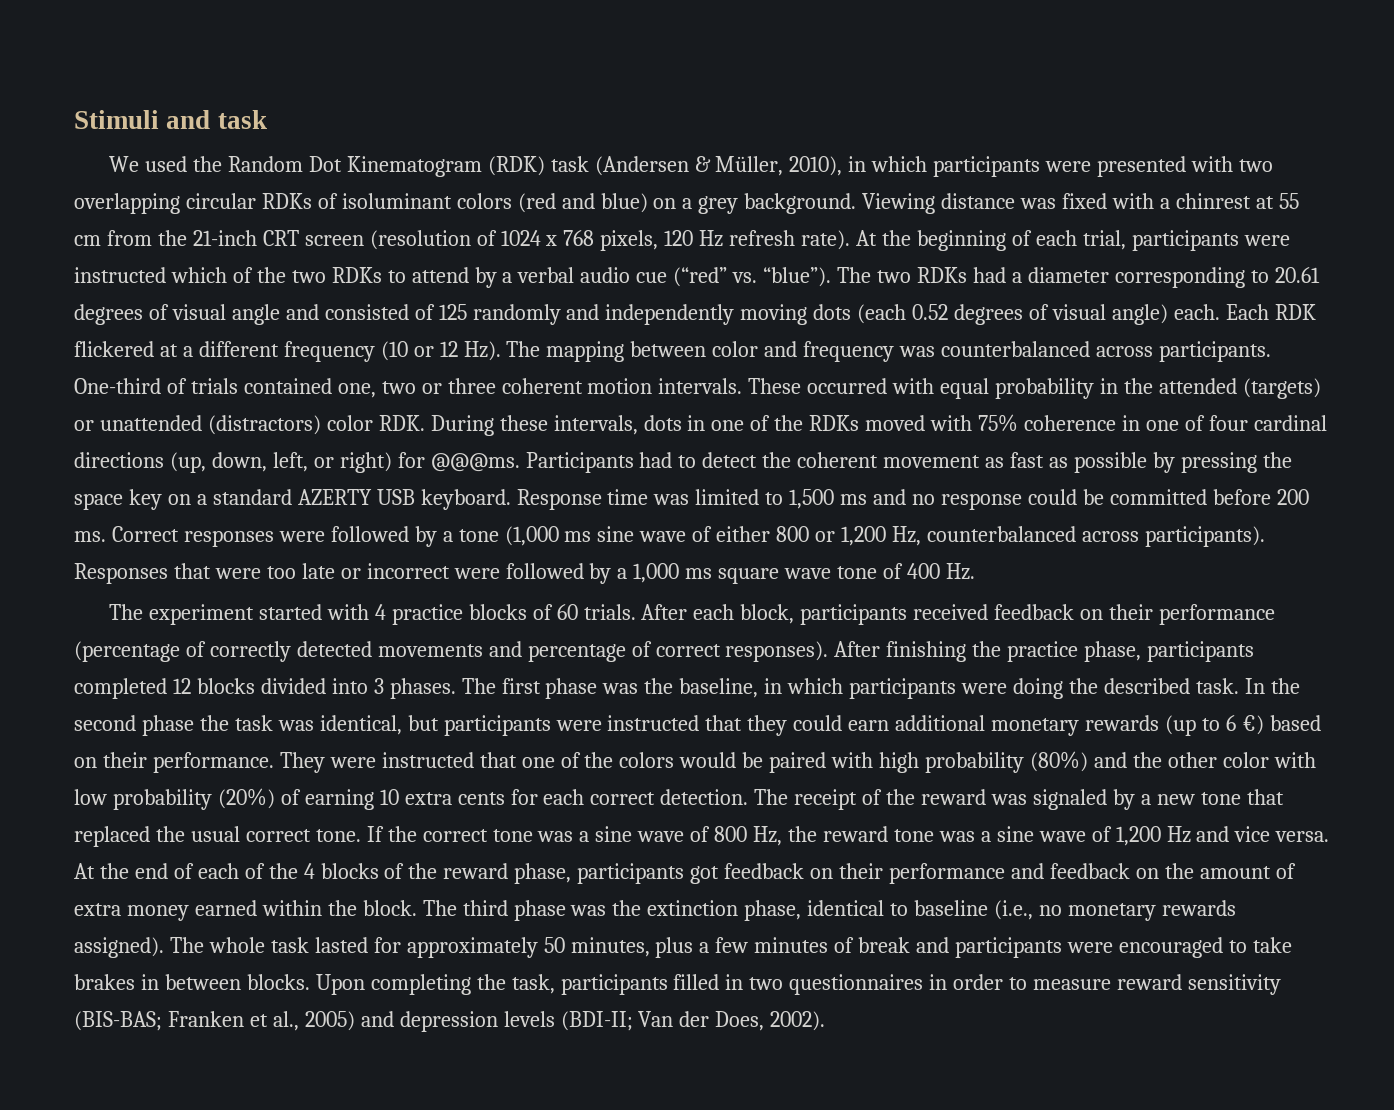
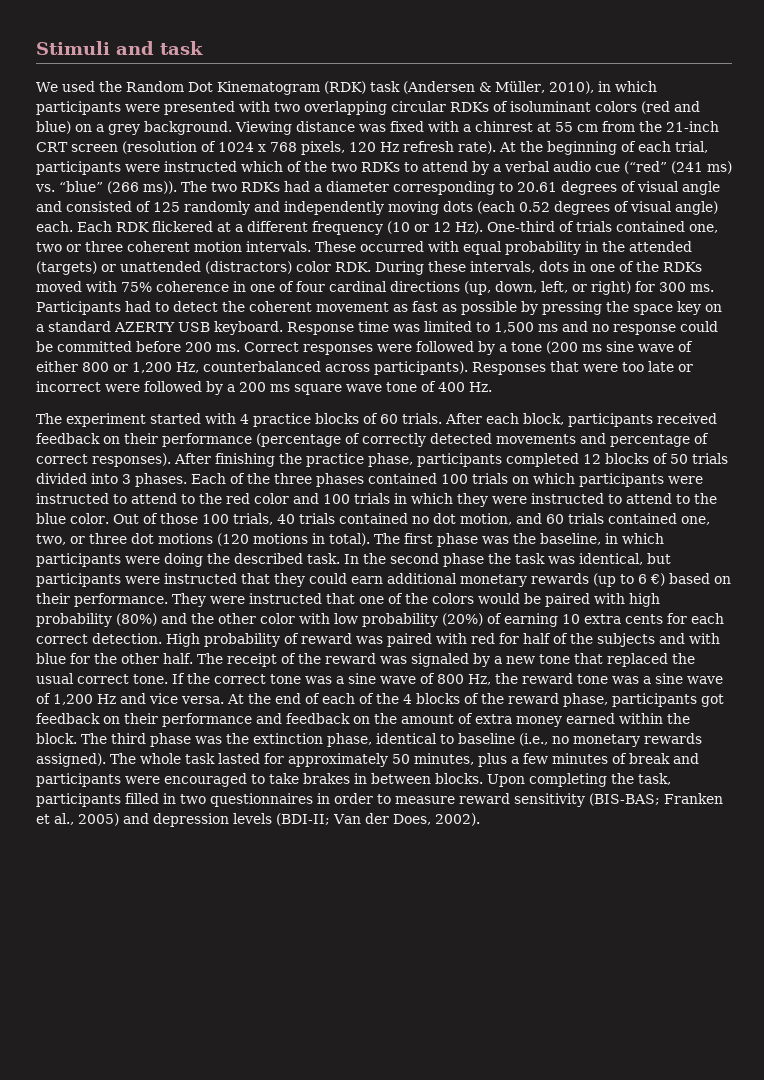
- At the beginning of each trial, participants were instructed which of the two RDKs to attend by a verbal audio cue (“red” vs. “blue”).
+ At the beginning of each trial, participants were instructed which of the two RDKs to attend by a verbal audio cue (“red” (241 ms) vs. “blue” (266 ms)).
- Each RDK flickered at a different frequency (10 or 12 Hz). The mapping between color and frequency was counterbalanced across participants. One-third of trials contained one, two or three coherent motion intervals.
+ Each RDK flickered at a different frequency (10 or 12 Hz). One-third of trials contained one, two or three coherent motion intervals.
- These occurred with equal probability in the attended (targets) or unattended (distractors) color RDK. During these intervals, dots in one of the RDKs moved with 75% coherence in one of four cardinal directions (up, down, left, or right) for @@@ms.
+ These occurred with equal probability in the attended (targets) or unattended (distractors) color RDK. During these intervals, dots in one of the RDKs moved with 75% coherence in one of four cardinal directions (up, down, left, or right) for 300 ms.
- Correct responses were followed by a tone (1,000 ms sine wave of either 800 or 1,200 Hz, counterbalanced across participants).
+ Correct responses were followed by a tone (200 ms sine wave of either 800 or 1,200 Hz, counterbalanced across participants).
- Responses that were too late or incorrect were followed by a 1,000 ms square wave tone of 400 Hz.
+ Responses that were too late or incorrect were followed by a 200 ms square wave tone of 400 Hz.
- After finishing the practice phase, participants completed 12 blocks divided into 3 phases.
+ After finishing the practice phase, participants completed 12 blocks of 50 trials divided into 3 phases.
+ Each of the three phases contained 100 trials on which participants were instructed to attend to the red color and 100 trials in which they were instructed to attend to the blue color. Out of those 100 trials, 40 trials contained no dot motion, and 60 trials contained one, two, or three dot motions (120 motions in total).
+ High probability of reward was paired with red for half of the subjects and with blue for the other half.

